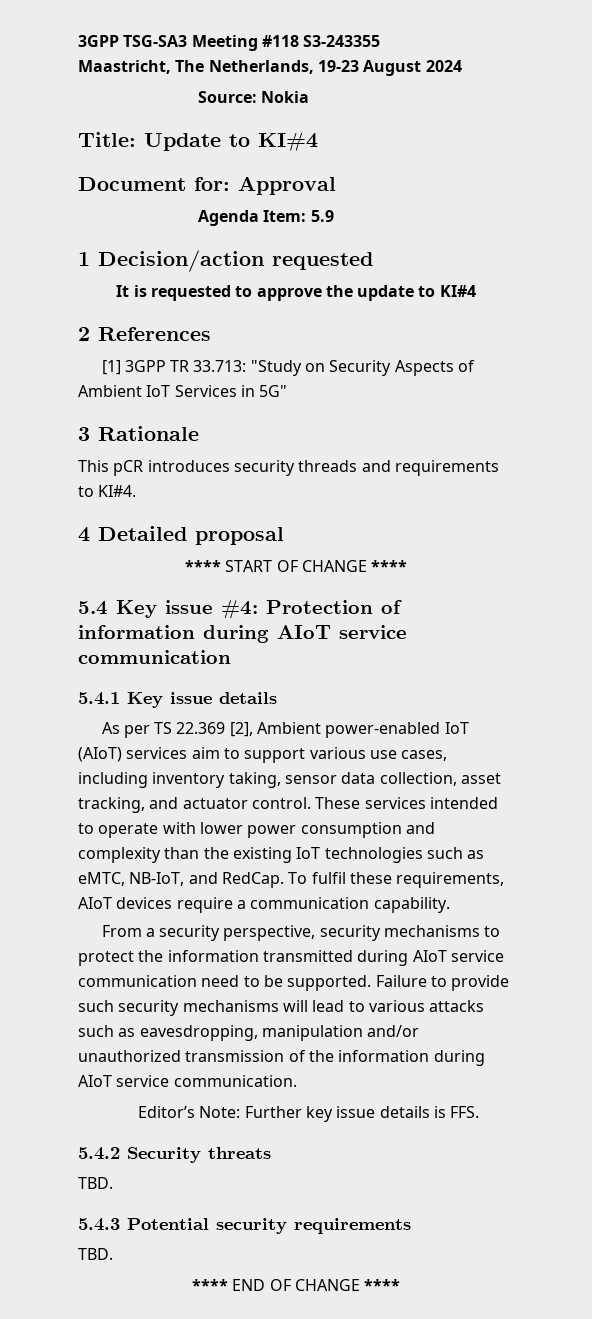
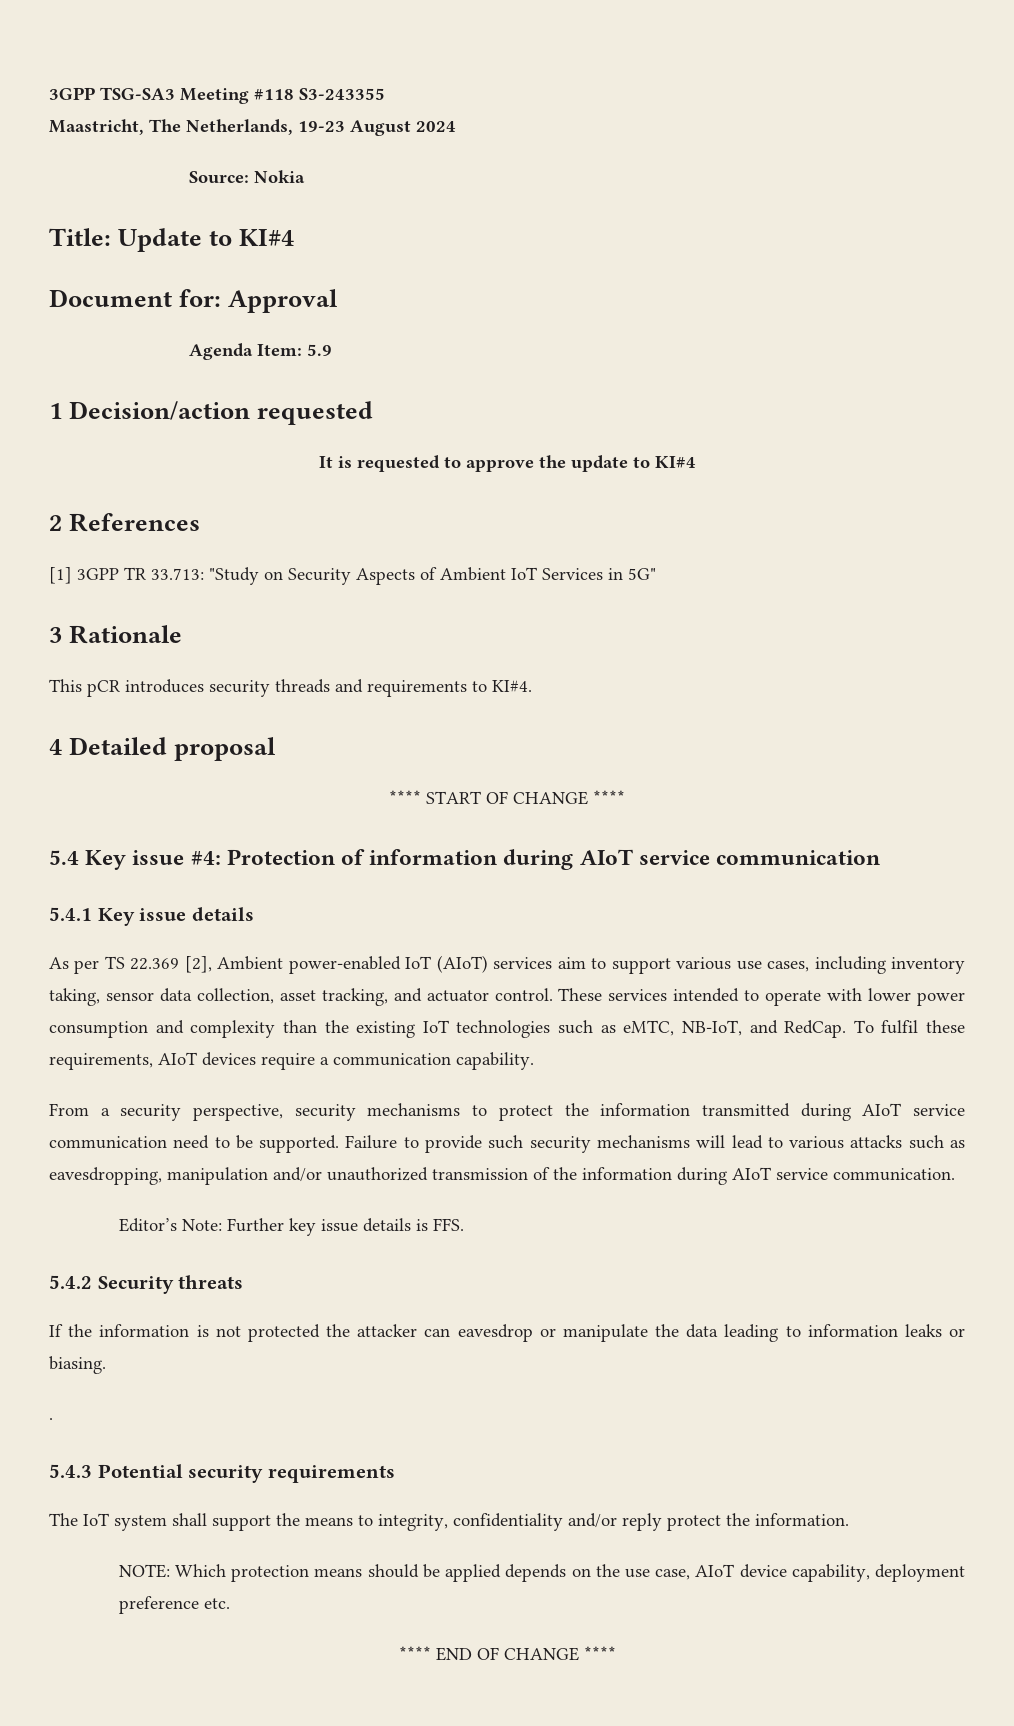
  5.4.2 Security threats
- TBD.
+ If the information is not protected the attacker can eavesdrop or manipulate the data leading to information leaks or biasing.
+ .
  5.4.3 Potential security requirements
- TBD.
+ The IoT system shall support the means to integrity, confidentiality and/or reply protect the information.
+ NOTE: Which protection means should be applied depends on the use case, AIoT device capability, deployment preference etc.

